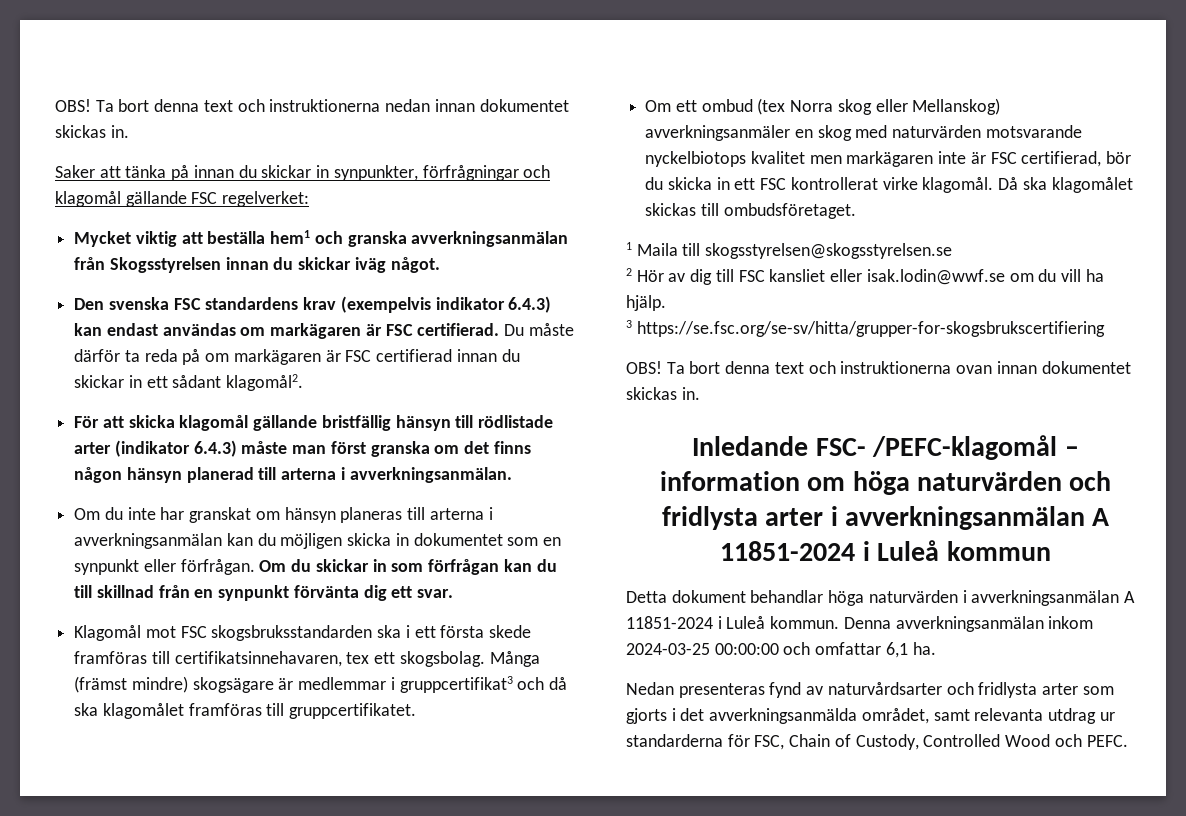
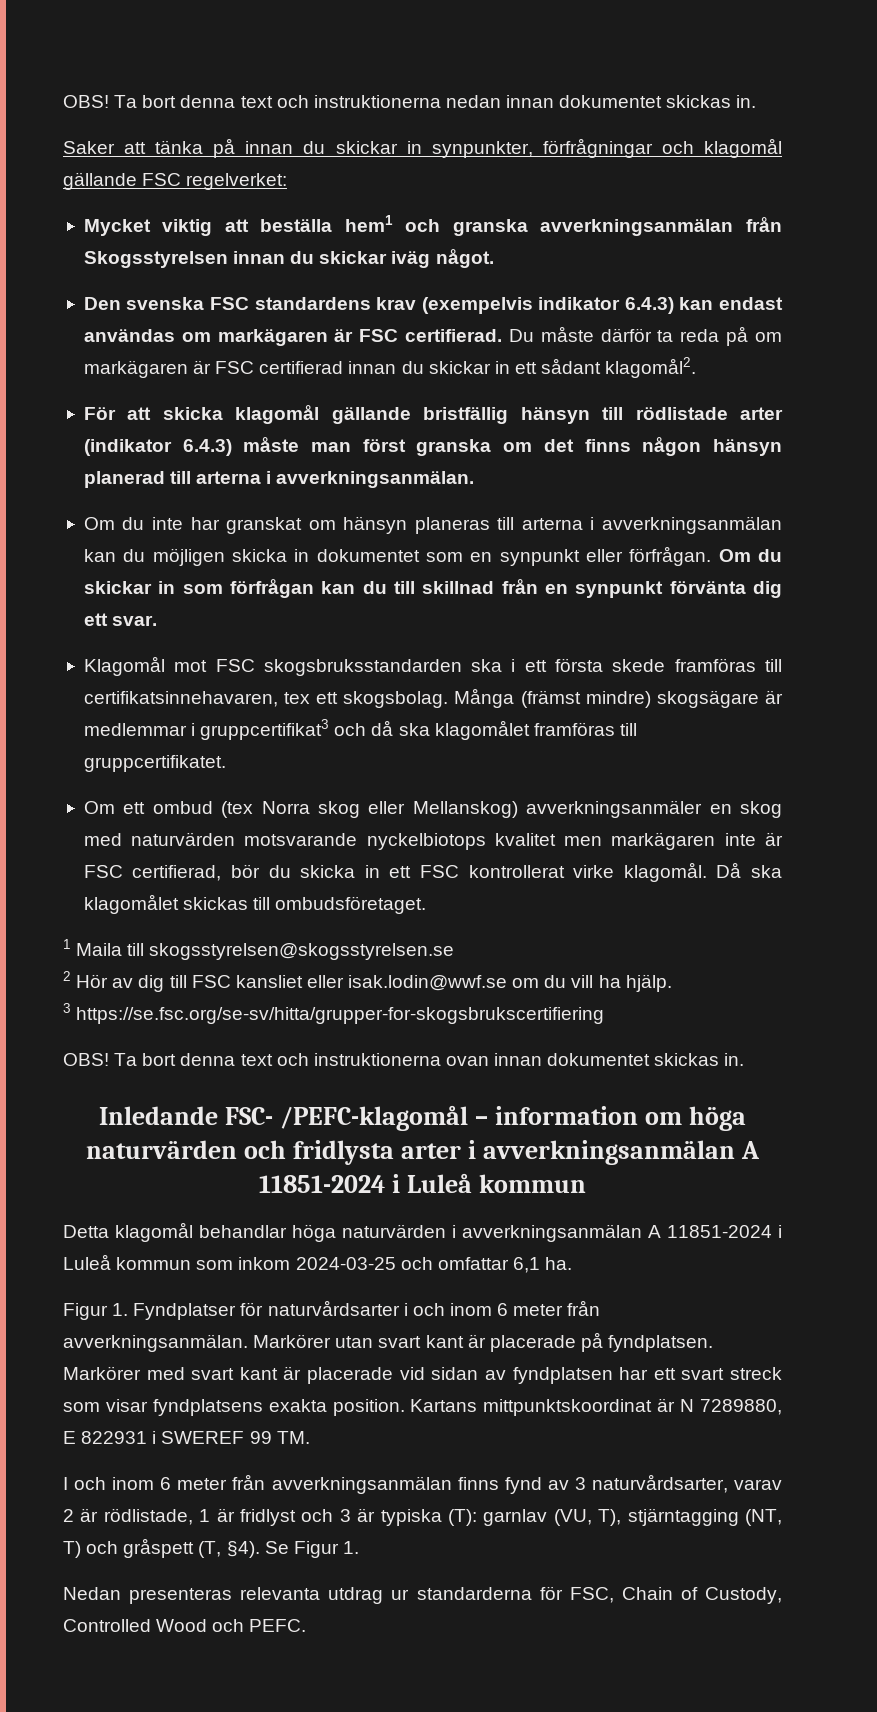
- Detta dokument behandlar höga naturvärden i avverkningsanmälan A 11851-2024 i Luleå kommun. Denna avverkningsanmälan inkom 2024-03-25 00:00:00 och omfattar 6,1 ha.
+ Detta klagomål behandlar höga naturvärden i avverkningsanmälan A 11851-2024 i Luleå kommun som inkom 2024-03-25 och omfattar 6,1 ha.
- Nedan presenteras fynd av naturvårdsarter och fridlysta arter som gjorts i det avverkningsanmälda området, samt relevanta utdrag ur standarderna för FSC, Chain of Custody, Controlled Wood och PEFC.
+ Figur 1. Fyndplatser för naturvårdsarter i och inom 6 meter från avverkningsanmälan. Markörer utan svart kant är placerade på fyndplatsen. Markörer med svart kant är placerade vid sidan av fyndplatsen har ett svart streck som visar fyndplatsens exakta position. Kartans mittpunktskoordinat är N 7289880, E 822931 i SWEREF 99 TM.
+ I och inom 6 meter från avverkningsanmälan finns fynd av 3 naturvårdsarter, varav 2 är rödlistade, 1 är fridlyst och 3 är typiska (T): garnlav (VU, T), stjärntagging (NT, T) och gråspett (T, §4). Se Figur 1.
+ Nedan presenteras relevanta utdrag ur standarderna för FSC, Chain of Custody, Controlled Wood och PEFC.

